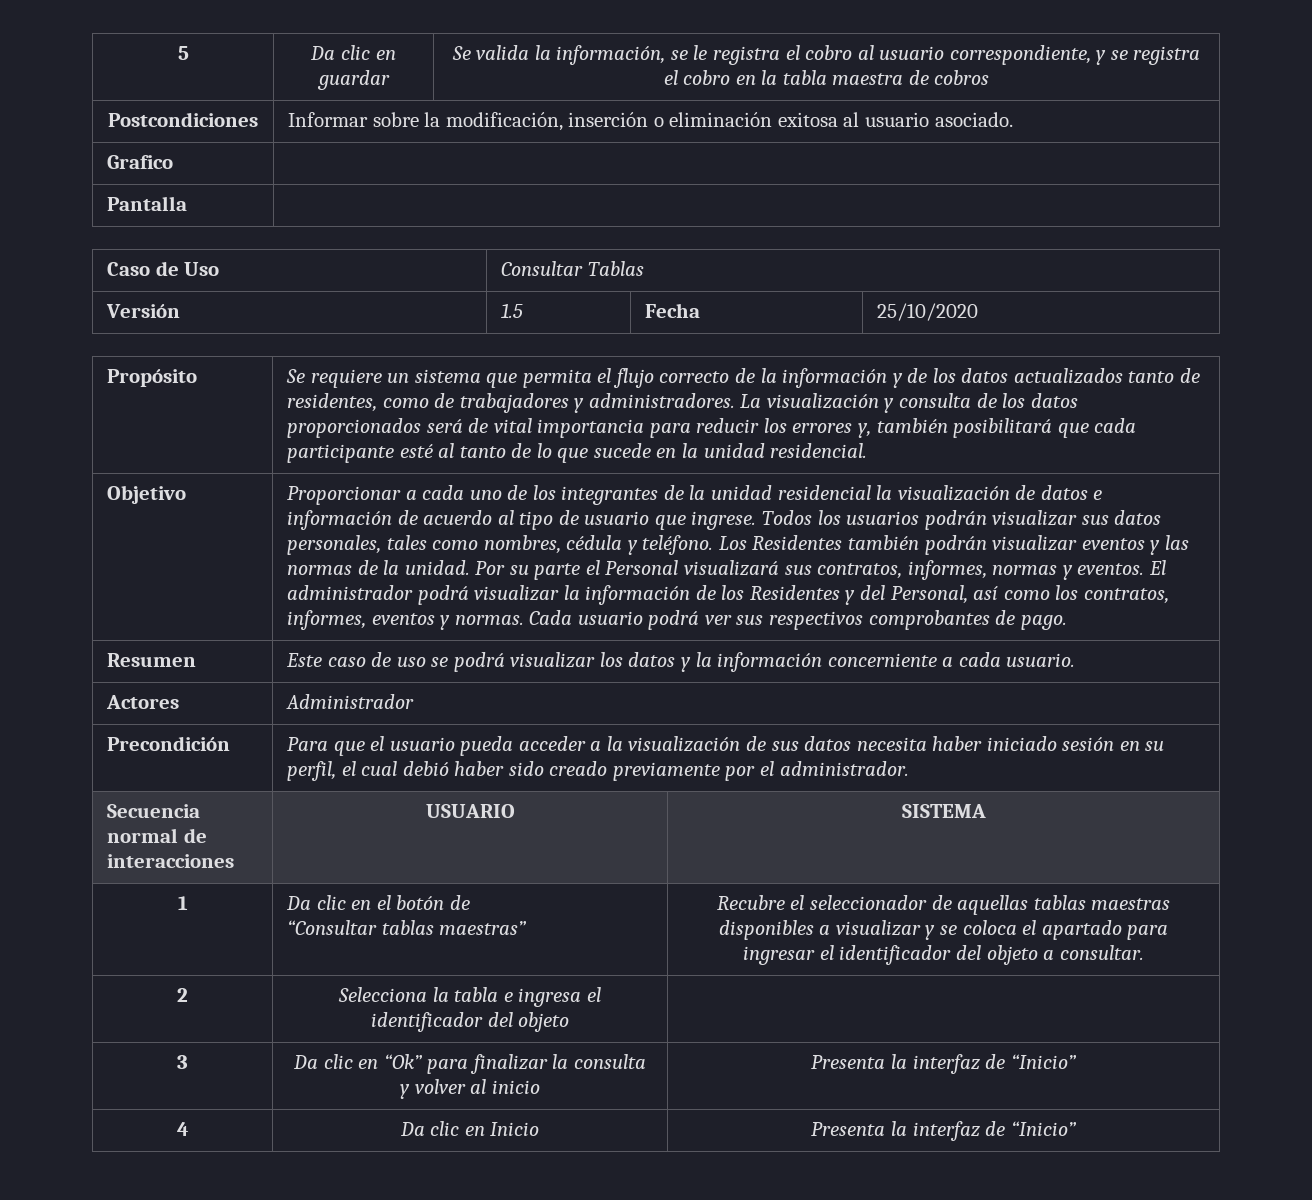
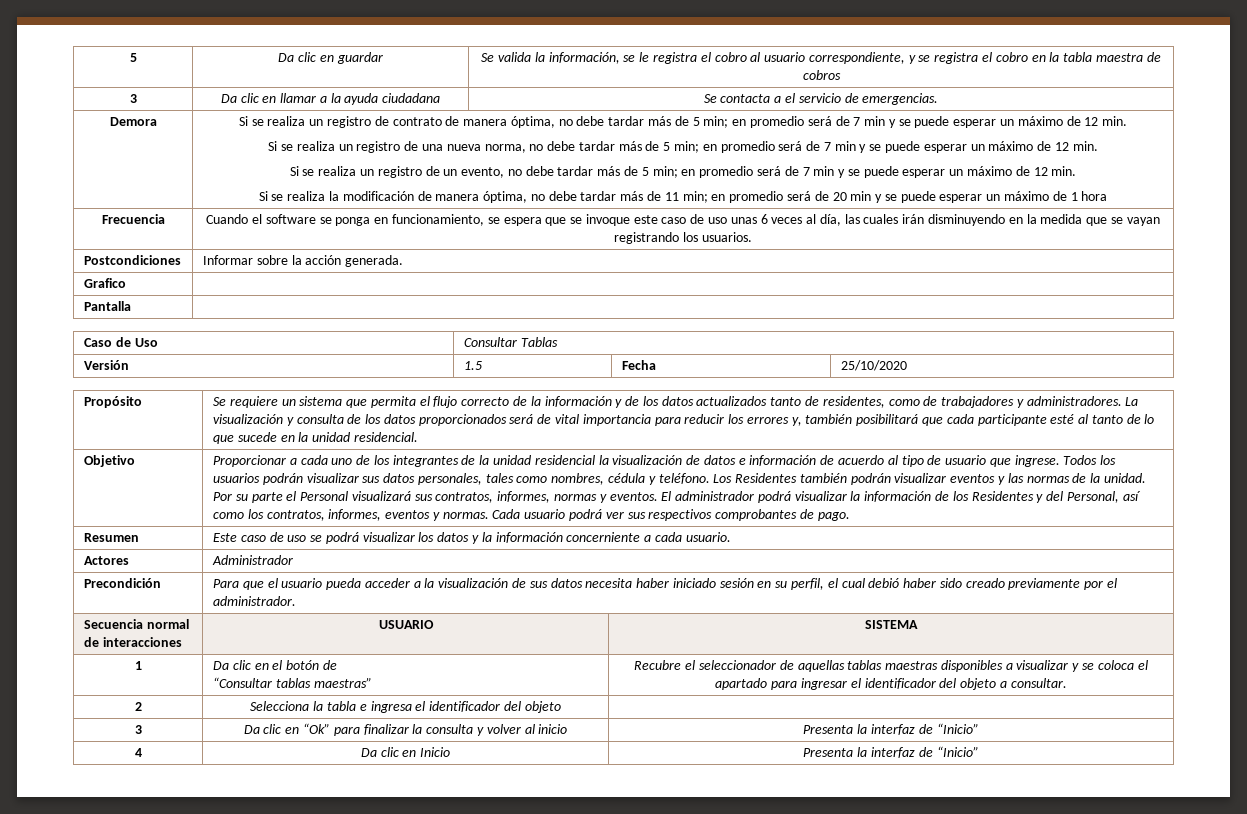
- Postcondiciones | Informar sobre la modificación, inserción o eliminación exitosa al usuario asociado.
+ 3 | Da clic en llamar a la ayuda ciudadana | Se contacta a el servicio de emergencias.
+ Demora | Si se realiza un registro de contrato de manera óptima, no debe tardar más de 5 min; en promedio será de 7 min y se puede esperar un máximo de 12 min.
+ Si se realiza un registro de una nueva norma, no debe tardar más de 5 min; en promedio será de 7 min y se puede esperar un máximo de 12 min.
+ Si se realiza un registro de un evento, no debe tardar más de 5 min; en promedio será de 7 min y se puede esperar un máximo de 12 min.
+ Si se realiza la modificación de manera óptima, no debe tardar más de 11 min; en promedio será de 20 min y se puede esperar un máximo de 1 hora
+ Frecuencia | Cuando el software se ponga en funcionamiento, se espera que se invoque este caso de uso unas 6 veces al día, las cuales irán disminuyendo en la medida que se vayan registrando los usuarios.
+ Postcondiciones | Informar sobre la acción generada.

